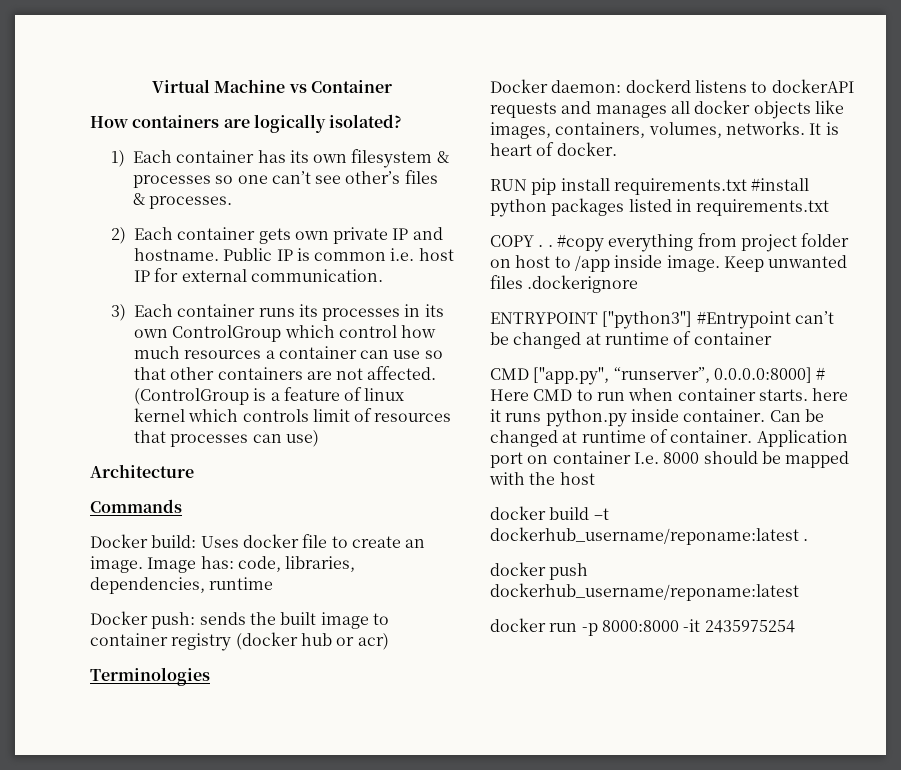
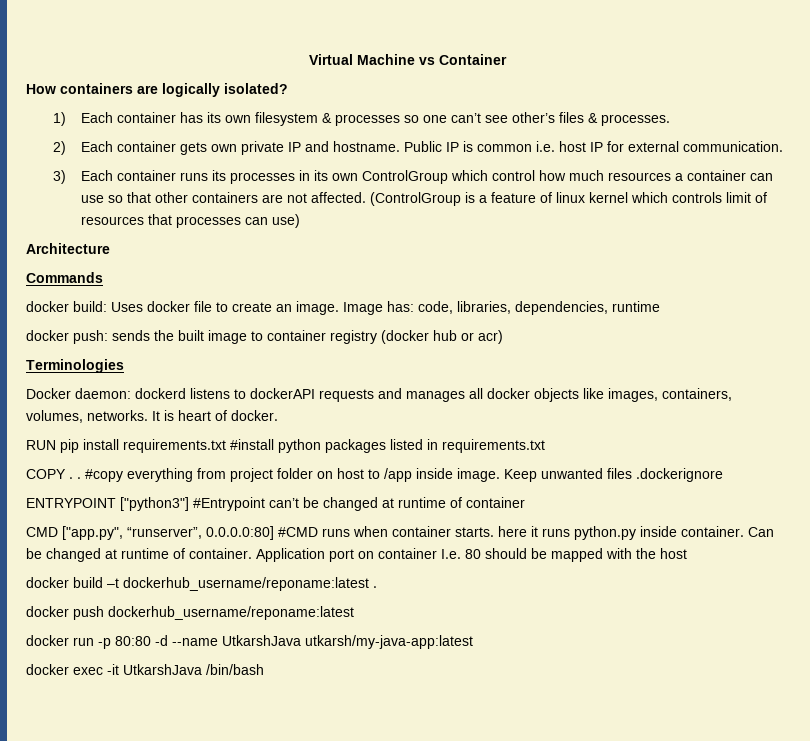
- Docker build: Uses docker file to create an image.
+ docker build: Uses docker file to create an image.
- Docker push: sends the built image to container registry (docker hub or acr)
+ docker push: sends the built image to container registry (docker hub or acr)
- CMD ["app.py", “runserver”, 0.0.0.0:8000] # Here CMD to run when container starts. here it runs python.py inside container.
+ CMD ["app.py", “runserver”, 0.0.0.0:80] #CMD runs when container starts. here it runs python.py inside container.
- Application port on container I.e. 8000 should be mapped with the host
+ Application port on container I.e. 80 should be mapped with the host
- docker run -p 8000:8000 -it 2435975254
+ docker run -p 80:80 -d --name UtkarshJava utkarsh/my-java-app:latest
+ docker exec -it UtkarshJava /bin/bash

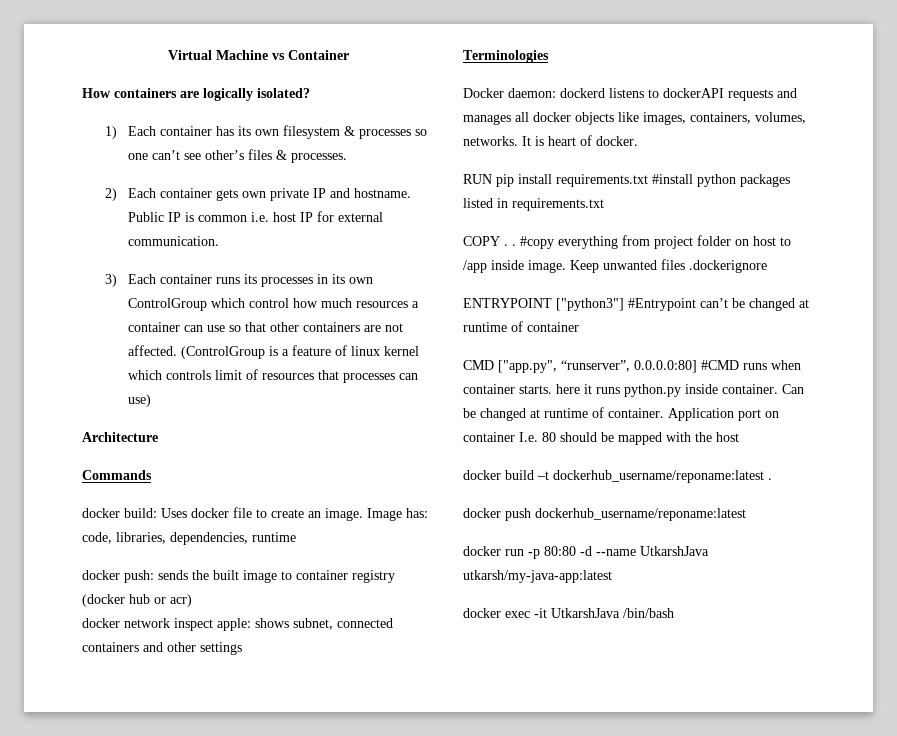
+ docker network inspect apple: shows subnet, connected containers and other settings

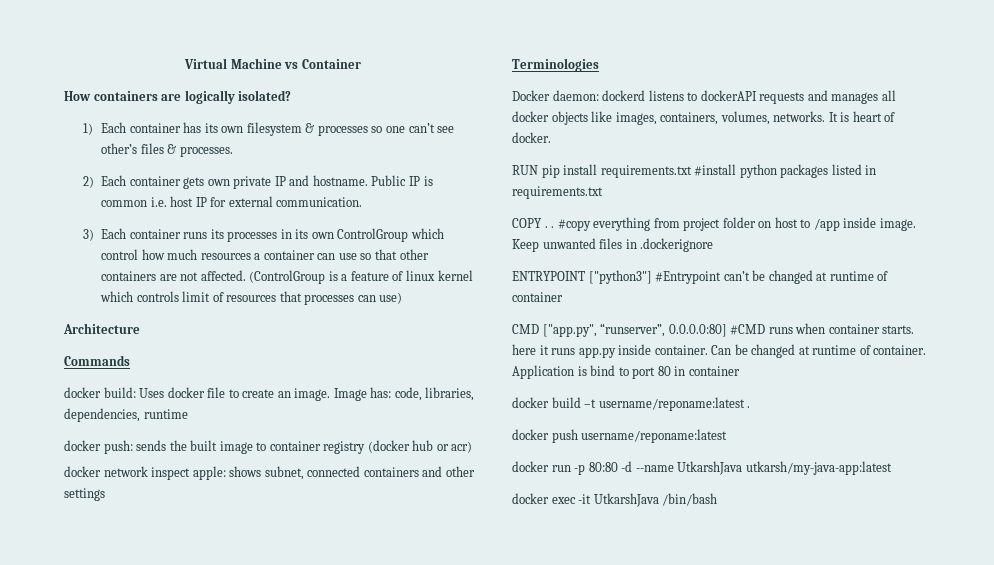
- Keep unwanted files .dockerignore
+ Keep unwanted files in .dockerignore
- CMD ["app.py", “runserver”, 0.0.0.0:80] #CMD runs when container starts. here it runs python.py inside container.
+ CMD ["app.py", “runserver”, 0.0.0.0:80] #CMD runs when container starts. here it runs app.py inside container.
- Application port on container I.e. 80 should be mapped with the host
+ Application is bind to port 80 in container
- docker build –t dockerhub_username/reponame:latest .
+ docker build –t username/reponame:latest .
- docker push dockerhub_username/reponame:latest
+ docker push username/reponame:latest

